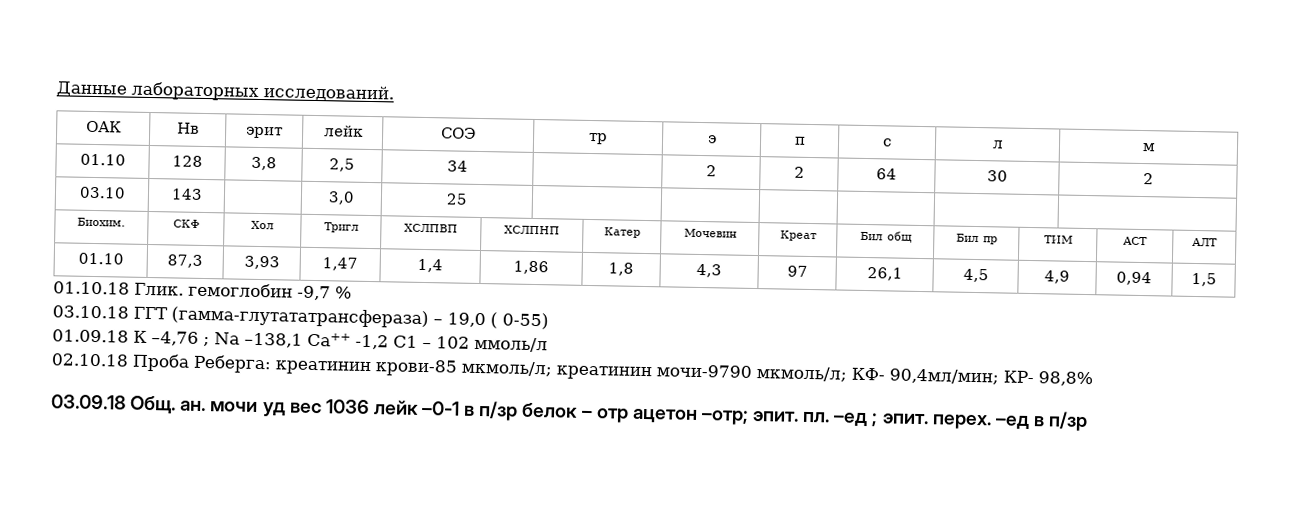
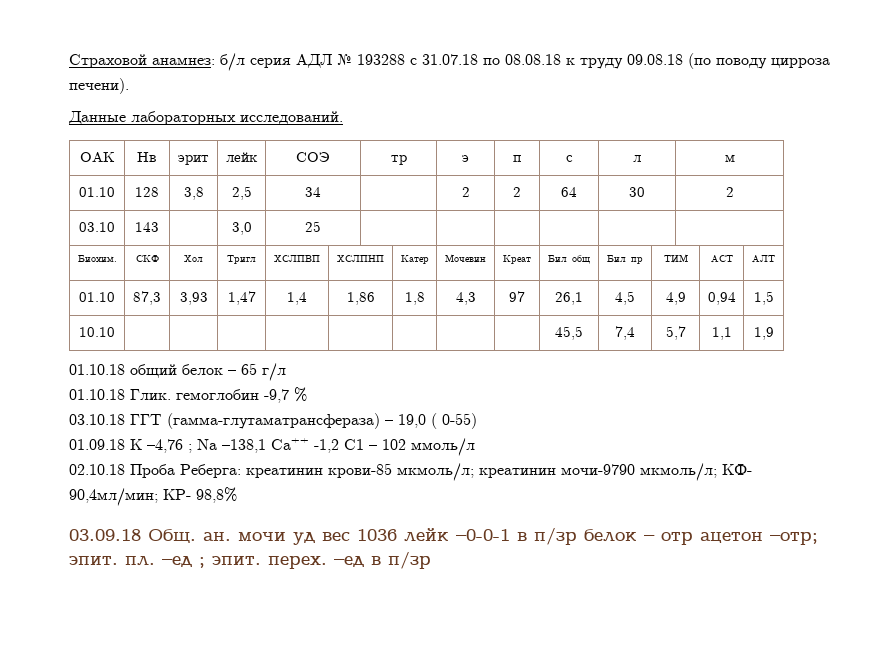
+ Страховой анамнез: б/л серия АДЛ № 193288 с 31.07.18 по 08.08.18 к труду 09.08.18 (по поводу цирроза печени).
+ 10.10 | | | | | | | | | 45,5 | 7,4 | 5,7 | 1,1 | 1,9
+ 01.10.18 общий белок – 65 г/л
- 03.10.18 ГГТ (гамма-глутататрансфераза) – 19,0 ( 0-55)
+ 03.10.18 ГГТ (гамма-глутаматрансфераза) – 19,0 ( 0-55)
- 03.09.18 Общ. ан. мочи уд вес 1036 лейк –0-1 в п/зр белок – отр ацетон –отр; эпит. пл.
+ 03.09.18 Общ. ан. мочи уд вес 1036 лейк –0-0-1 в п/зр белок – отр ацетон –отр; эпит. пл.

